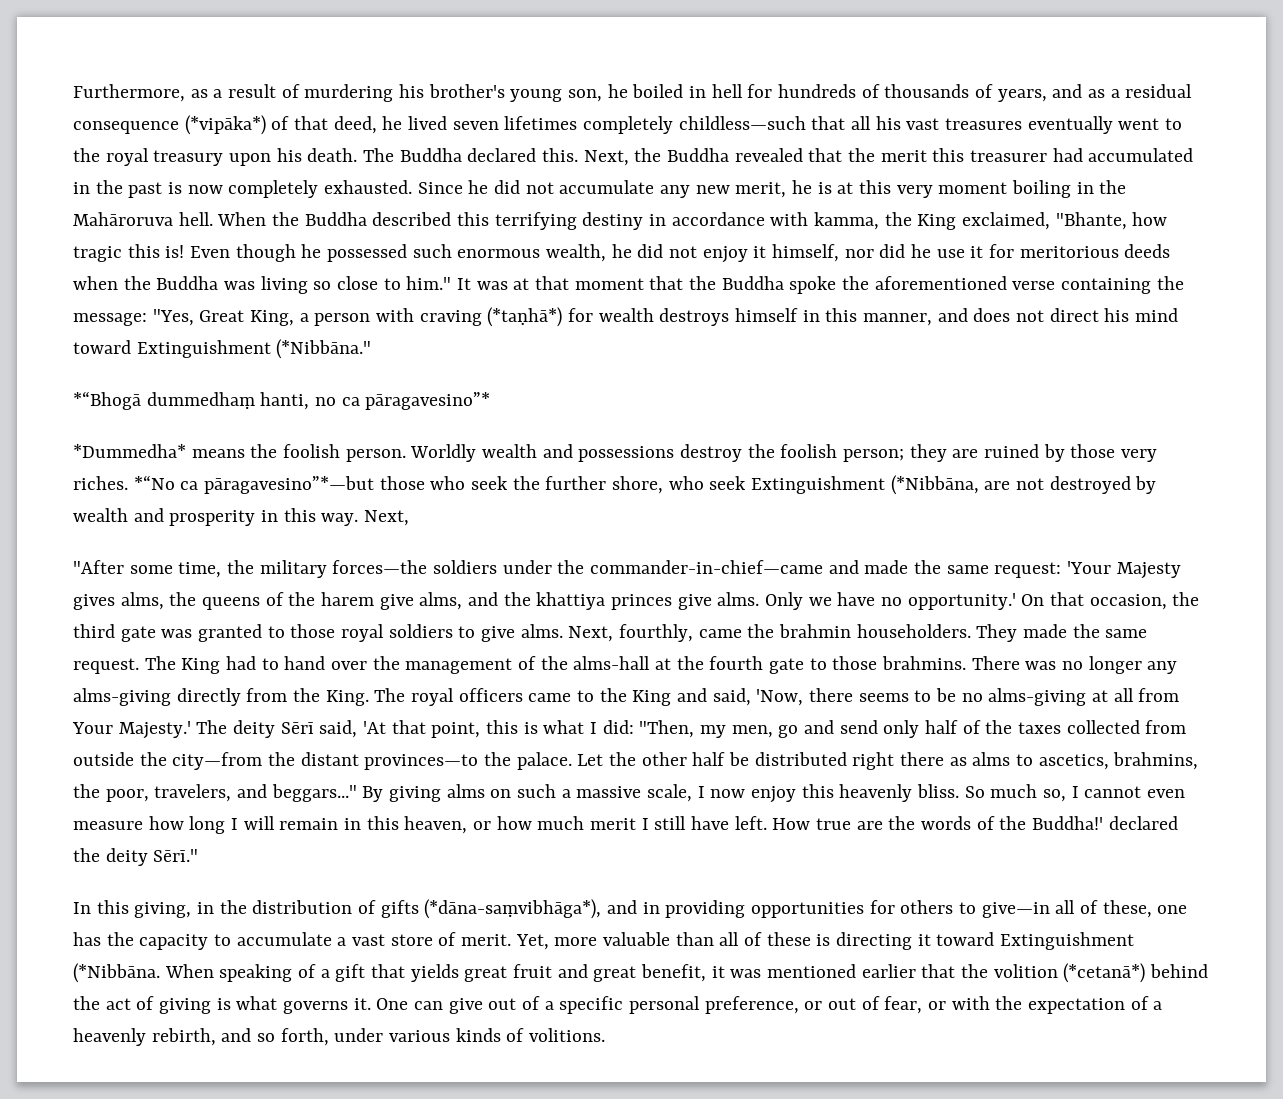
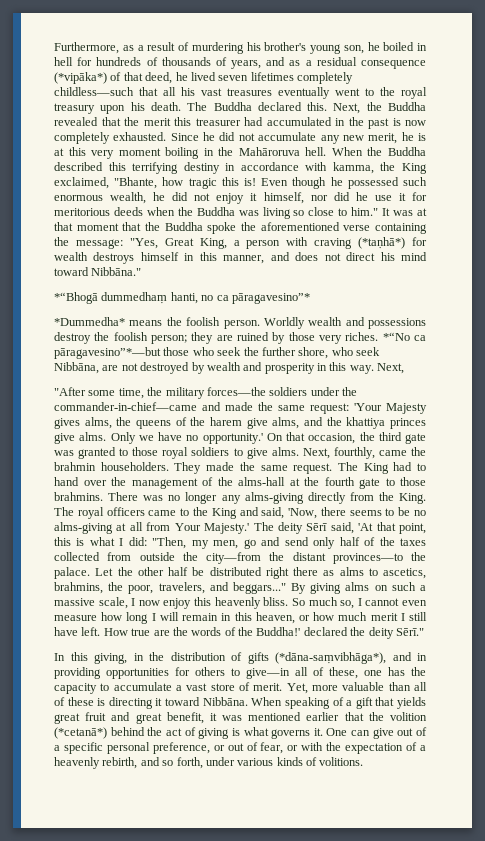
- It was at that moment that the Buddha spoke the aforementioned verse containing the message: "Yes, Great King, a person with craving (*taṇhā*) for wealth destroys himself in this manner, and does not direct his mind toward Extinguishment (*Nibbāna."
+ It was at that moment that the Buddha spoke the aforementioned verse containing the message: "Yes, Great King, a person with craving (*taṇhā*) for wealth destroys himself in this manner, and does not direct his mind toward Nibbāna."
- *“No ca pāragavesino”*—but those who seek the further shore, who seek Extinguishment (*Nibbāna, are not destroyed by wealth and prosperity in this way.
+ *“No ca pāragavesino”*—but those who seek the further shore, who seek Nibbāna, are not destroyed by wealth and prosperity in this way.
- Yet, more valuable than all of these is directing it toward Extinguishment (*Nibbāna.
+ Yet, more valuable than all of these is directing it toward Nibbāna.

